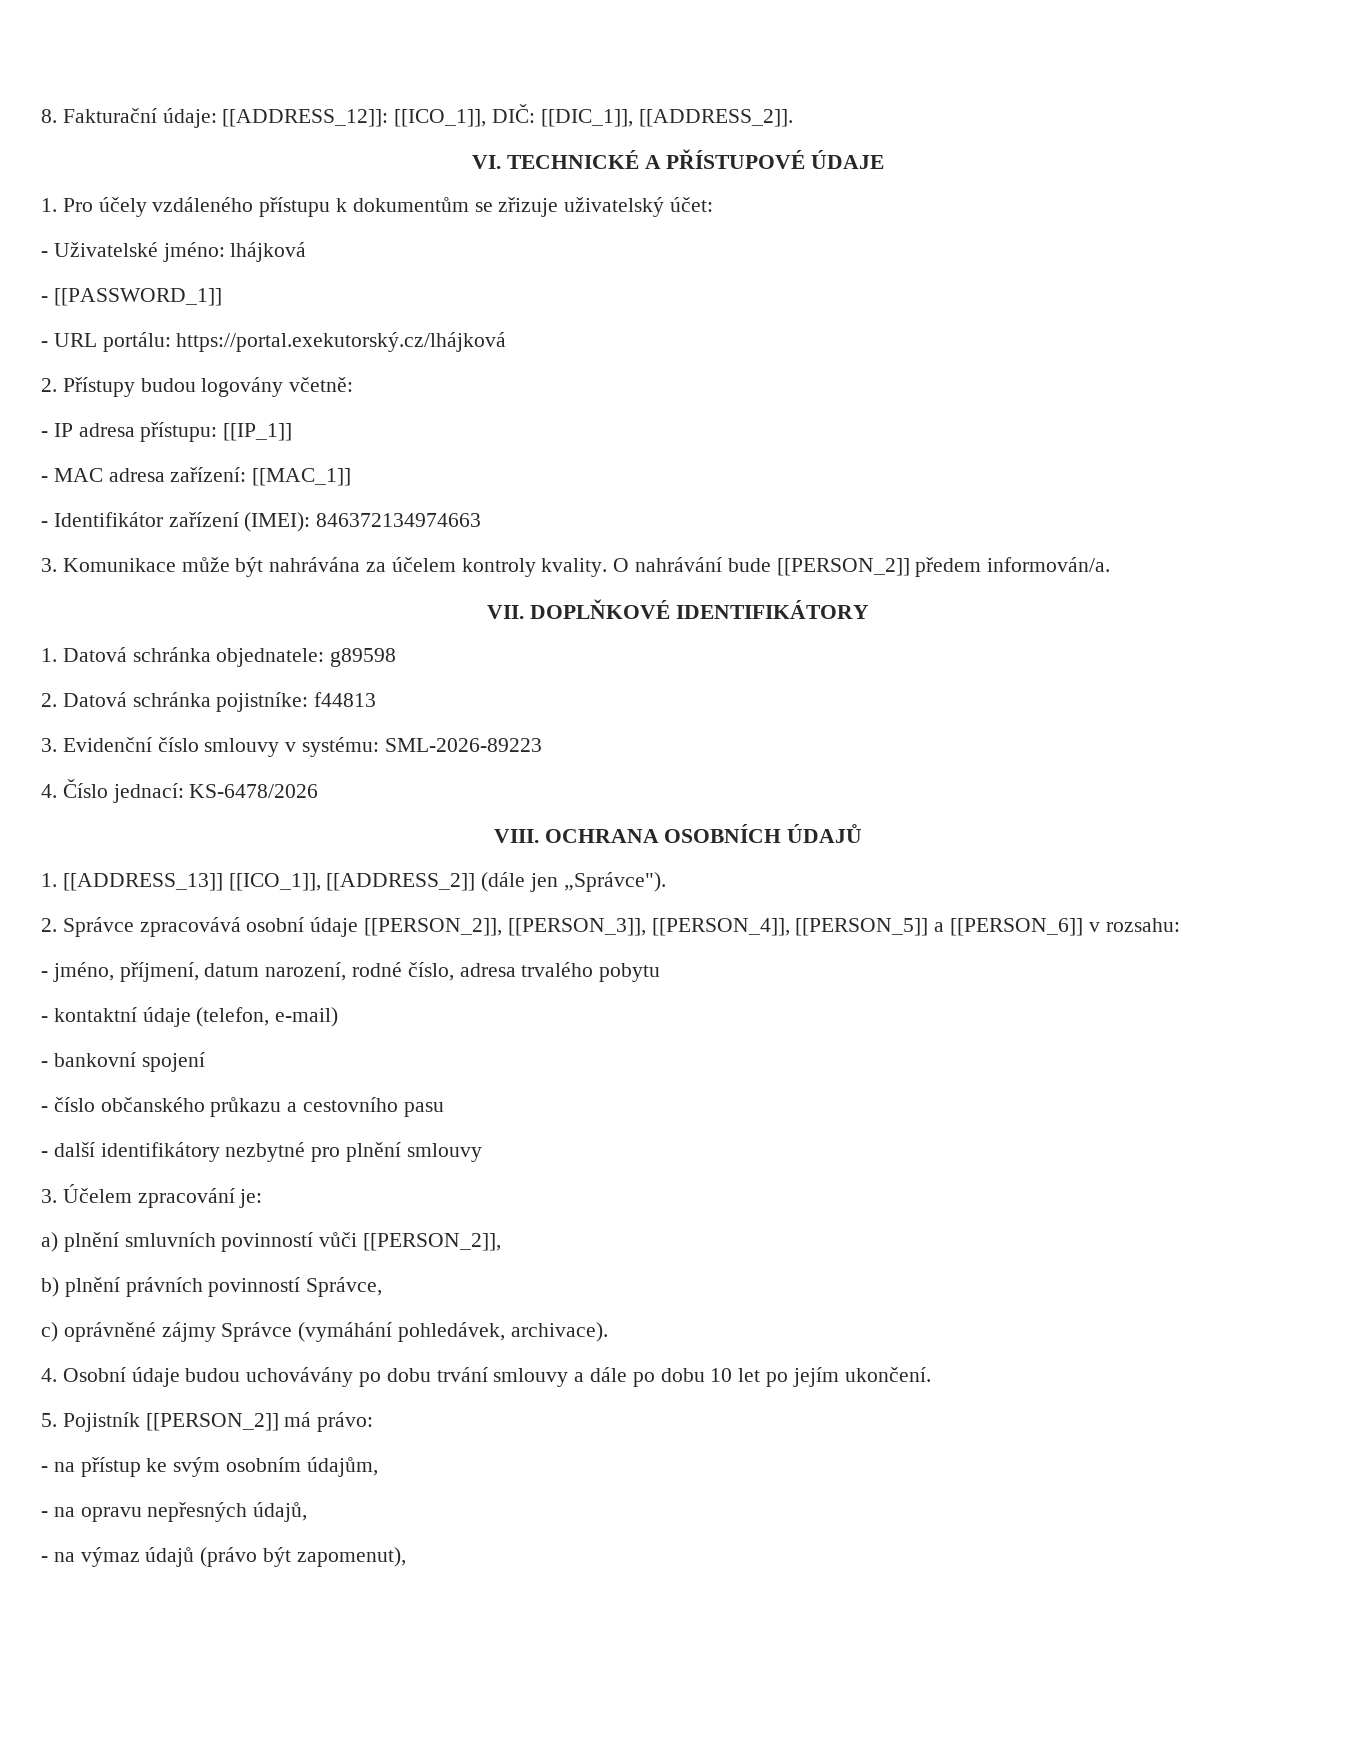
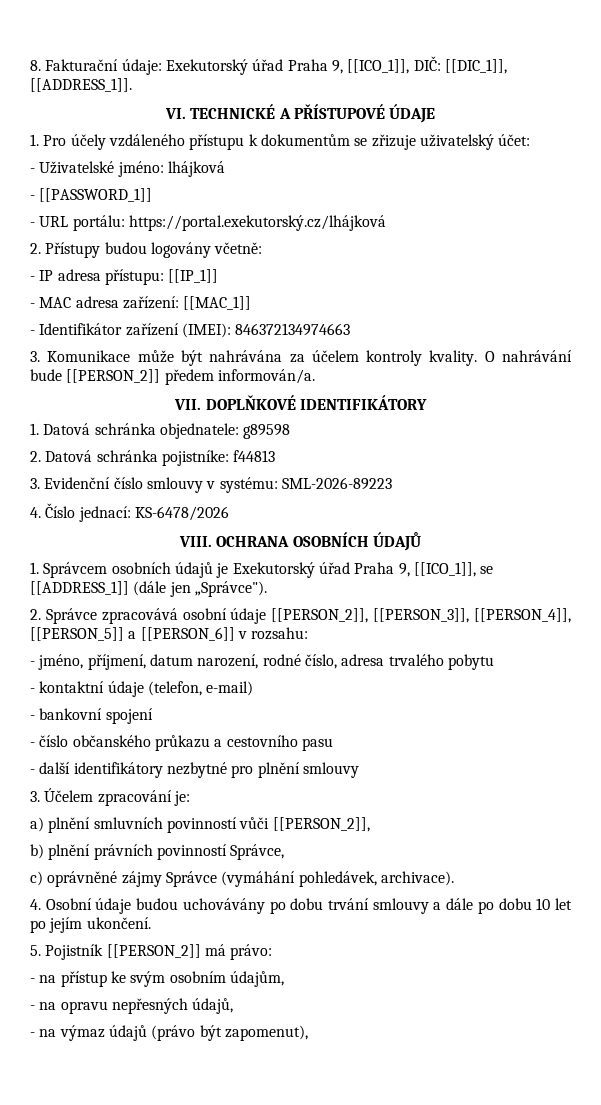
- 8. Fakturační údaje: [[ADDRESS_12]]: [[ICO_1]], DIČ: [[DIC_1]], [[ADDRESS_2]].
+ 8. Fakturační údaje: Exekutorský úřad Praha 9, [[ICO_1]], DIČ: [[DIC_1]], [[ADDRESS_1]].
- 1. [[ADDRESS_13]] [[ICO_1]], [[ADDRESS_2]] (dále jen „Správce").
+ 1. Správcem osobních údajů je Exekutorský úřad Praha 9, [[ICO_1]], se [[ADDRESS_1]] (dále jen „Správce").

